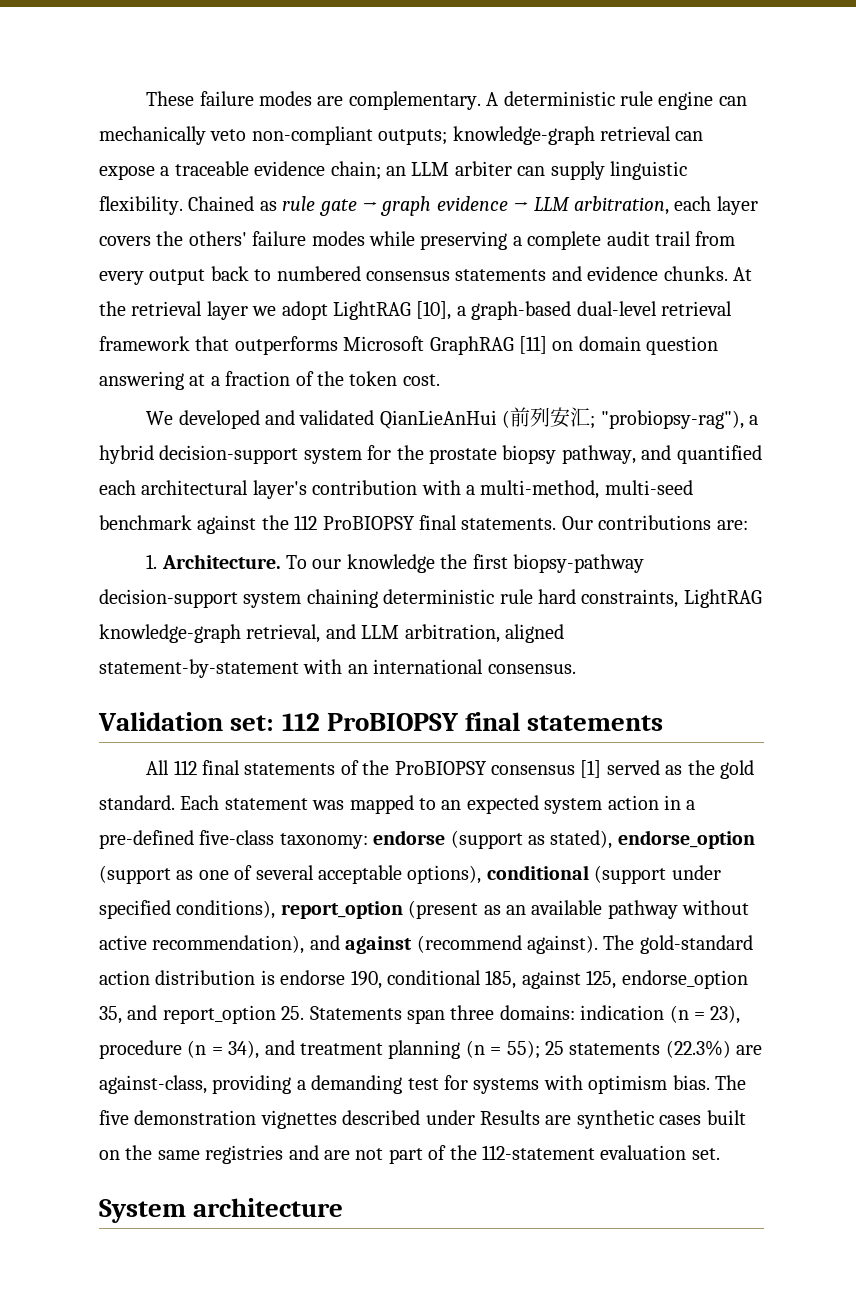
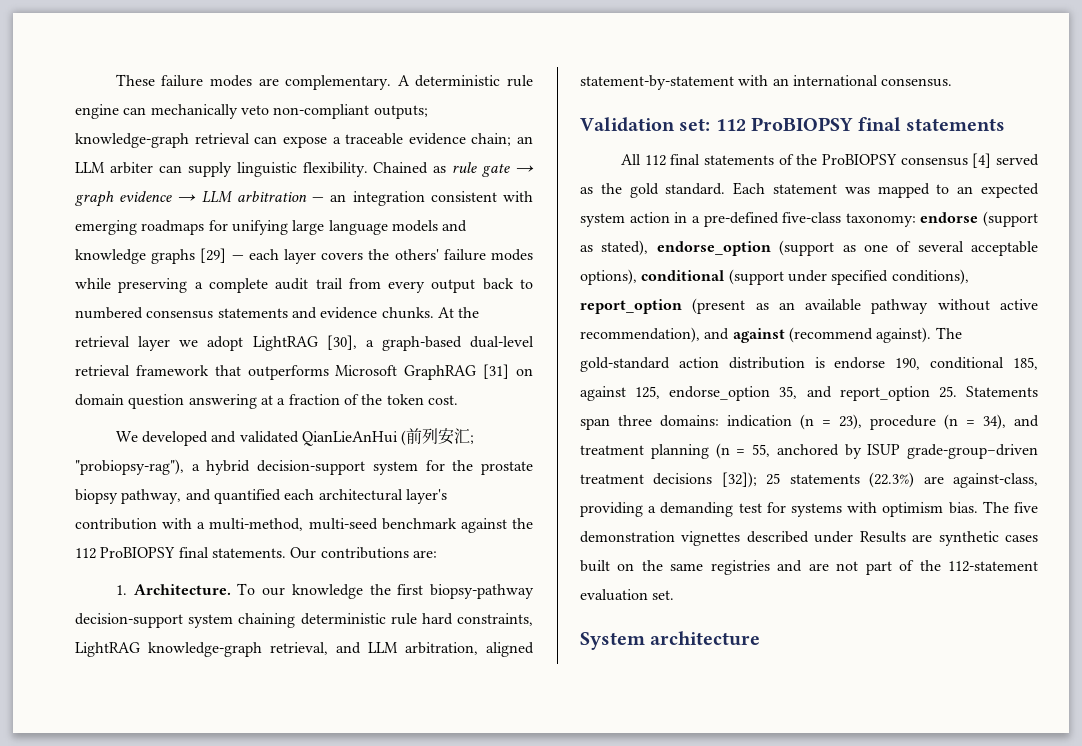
- Chained as rule gate → graph evidence → LLM arbitration, each layer covers the others' failure modes while preserving a complete audit trail from every output back to numbered consensus statements and evidence chunks.
+ Chained as rule gate → graph evidence → LLM arbitration — an integration consistent with emerging roadmaps for unifying large language models and knowledge graphs [29] — each layer covers the others' failure modes while preserving a complete audit trail from every output back to numbered consensus statements and evidence chunks.
- At the retrieval layer we adopt LightRAG [10], a graph-based dual-level retrieval framework that outperforms Microsoft GraphRAG [11] on domain question answering at a fraction of the token cost.
+ At the retrieval layer we adopt LightRAG [30], a graph-based dual-level retrieval framework that outperforms Microsoft GraphRAG [31] on domain question answering at a fraction of the token cost.
- All 112 final statements of the ProBIOPSY consensus [1] served as the gold standard.
+ All 112 final statements of the ProBIOPSY consensus [4] served as the gold standard.
- The gold-standard action distribution is endorse 190, conditional 185, against 125, endorse_option 35, and report_option 25. Statements span three domains: indication (n = 23), procedure (n = 34), and treatment planning (n = 55); 25 statements (22.3%) are against-class, providing a demanding test for systems with optimism bias.
+ The gold-standard action distribution is endorse 190, conditional 185, against 125, endorse_option 35, and report_option 25. Statements span three domains: indication (n = 23), procedure (n = 34), and treatment planning (n = 55, anchored by ISUP grade-group–driven treatment decisions [32]); 25 statements (22.3%) are against-class, providing a demanding test for systems with optimism bias.

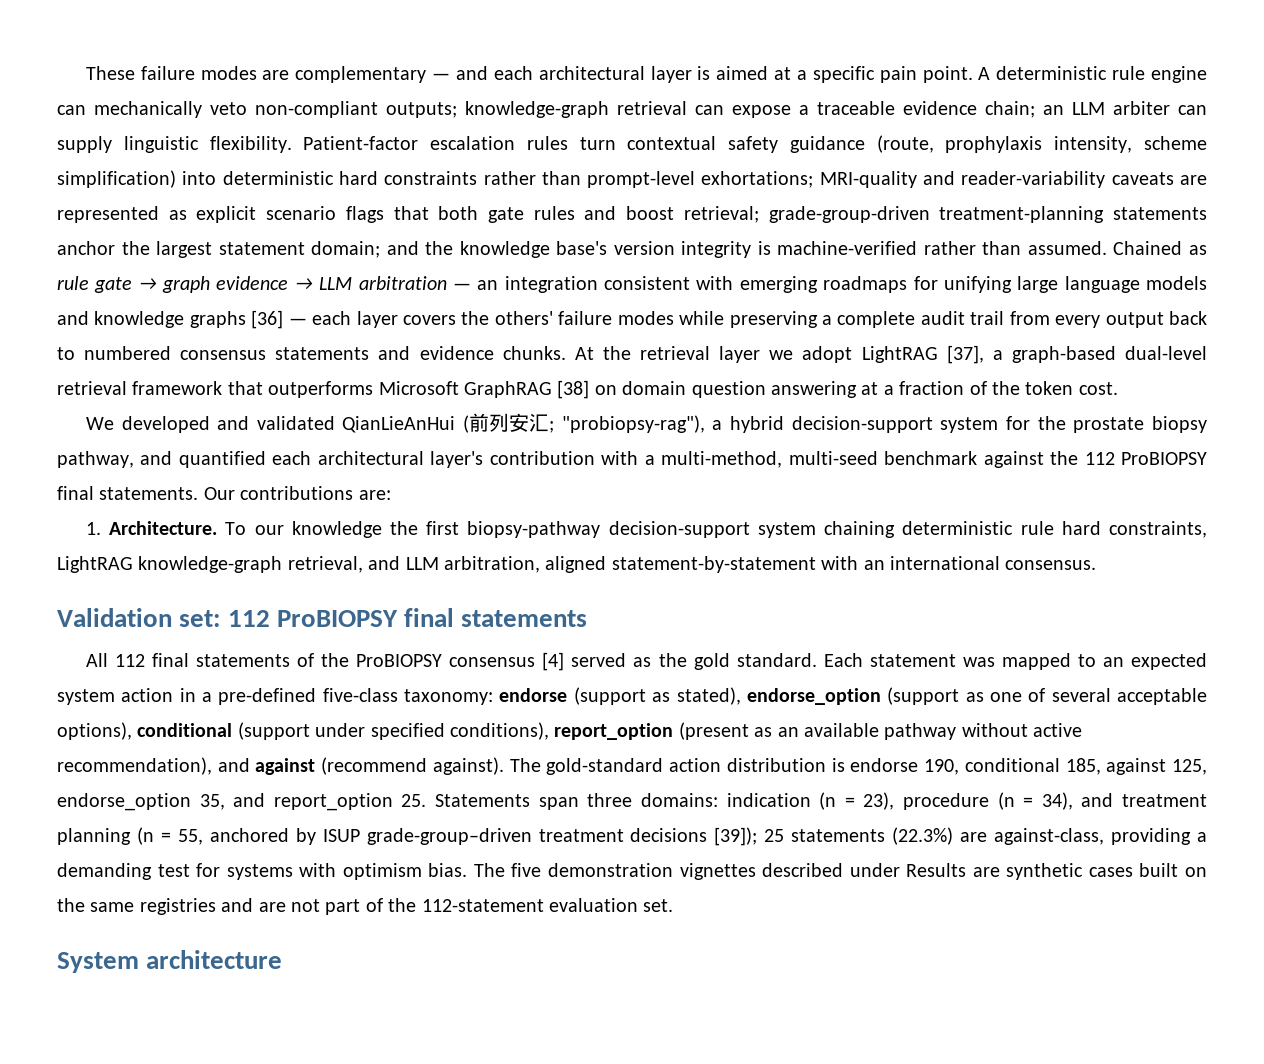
- These failure modes are complementary.
+ These failure modes are complementary — and each architectural layer is aimed at a specific pain point.
+ Patient-factor escalation rules turn contextual safety guidance (route, prophylaxis intensity, scheme simplification) into deterministic hard constraints rather than prompt-level exhortations; MRI-quality and reader-variability caveats are represented as explicit scenario flags that both gate rules and boost retrieval; grade-group-driven treatment-planning statements anchor the largest statement domain; and the knowledge base's version integrity is machine-verified rather than assumed.
- Chained as rule gate → graph evidence → LLM arbitration — an integration consistent with emerging roadmaps for unifying large language models and knowledge graphs [29] — each layer covers the others' failure modes while preserving a complete audit trail from every output back to numbered consensus statements and evidence chunks.
+ Chained as rule gate → graph evidence → LLM arbitration — an integration consistent with emerging roadmaps for unifying large language models and knowledge graphs [36] — each layer covers the others' failure modes while preserving a complete audit trail from every output back to numbered consensus statements and evidence chunks.
- At the retrieval layer we adopt LightRAG [30], a graph-based dual-level retrieval framework that outperforms Microsoft GraphRAG [31] on domain question answering at a fraction of the token cost.
+ At the retrieval layer we adopt LightRAG [37], a graph-based dual-level retrieval framework that outperforms Microsoft GraphRAG [38] on domain question answering at a fraction of the token cost.
- The gold-standard action distribution is endorse 190, conditional 185, against 125, endorse_option 35, and report_option 25. Statements span three domains: indication (n = 23), procedure (n = 34), and treatment planning (n = 55, anchored by ISUP grade-group–driven treatment decisions [32]); 25 statements (22.3%) are against-class, providing a demanding test for systems with optimism bias.
+ The gold-standard action distribution is endorse 190, conditional 185, against 125, endorse_option 35, and report_option 25. Statements span three domains: indication (n = 23), procedure (n = 34), and treatment planning (n = 55, anchored by ISUP grade-group–driven treatment decisions [39]); 25 statements (22.3%) are against-class, providing a demanding test for systems with optimism bias.

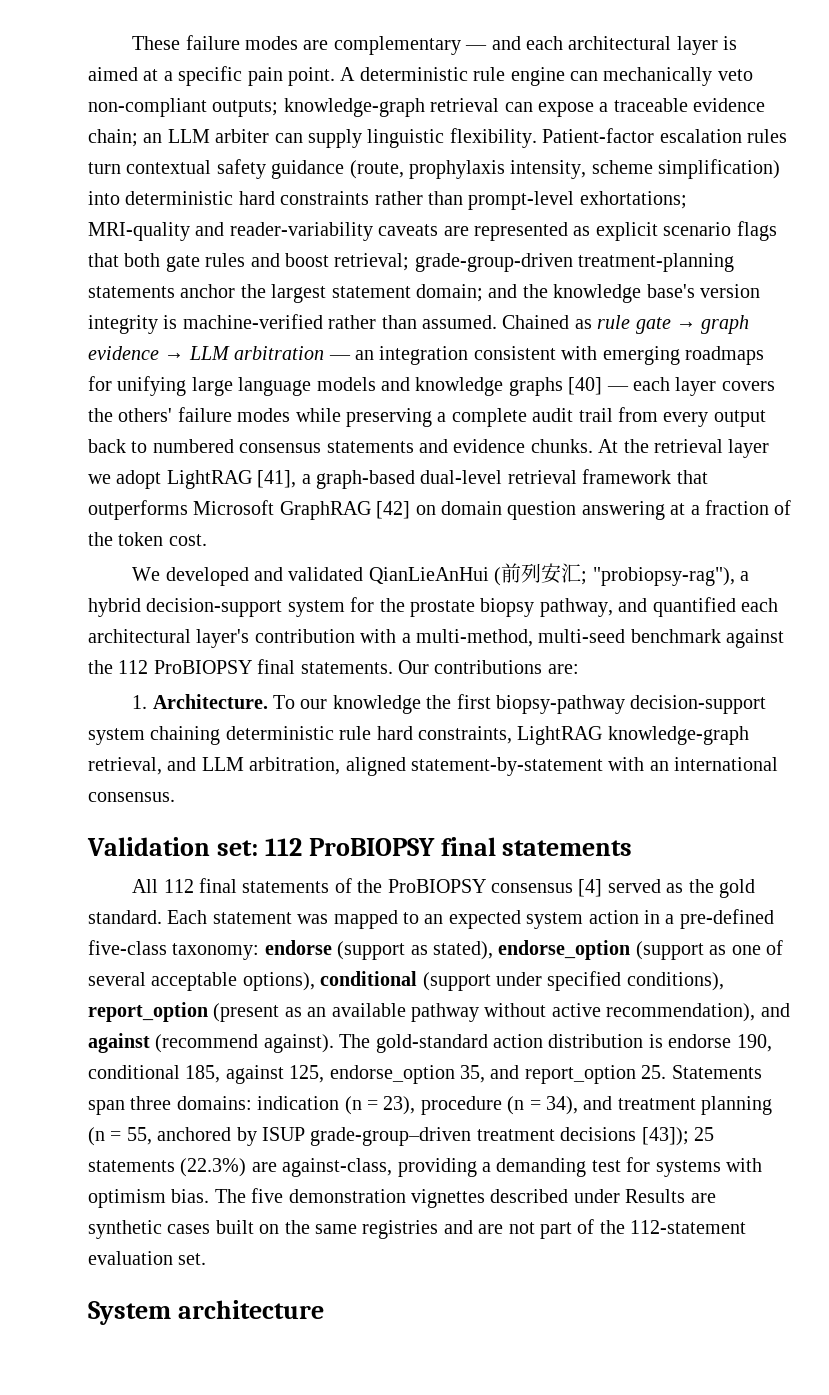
- Chained as rule gate → graph evidence → LLM arbitration — an integration consistent with emerging roadmaps for unifying large language models and knowledge graphs [36] — each layer covers the others' failure modes while preserving a complete audit trail from every output back to numbered consensus statements and evidence chunks.
+ Chained as rule gate → graph evidence → LLM arbitration — an integration consistent with emerging roadmaps for unifying large language models and knowledge graphs [40] — each layer covers the others' failure modes while preserving a complete audit trail from every output back to numbered consensus statements and evidence chunks.
- At the retrieval layer we adopt LightRAG [37], a graph-based dual-level retrieval framework that outperforms Microsoft GraphRAG [38] on domain question answering at a fraction of the token cost.
+ At the retrieval layer we adopt LightRAG [41], a graph-based dual-level retrieval framework that outperforms Microsoft GraphRAG [42] on domain question answering at a fraction of the token cost.
- The gold-standard action distribution is endorse 190, conditional 185, against 125, endorse_option 35, and report_option 25. Statements span three domains: indication (n = 23), procedure (n = 34), and treatment planning (n = 55, anchored by ISUP grade-group–driven treatment decisions [39]); 25 statements (22.3%) are against-class, providing a demanding test for systems with optimism bias.
+ The gold-standard action distribution is endorse 190, conditional 185, against 125, endorse_option 35, and report_option 25. Statements span three domains: indication (n = 23), procedure (n = 34), and treatment planning (n = 55, anchored by ISUP grade-group–driven treatment decisions [43]); 25 statements (22.3%) are against-class, providing a demanding test for systems with optimism bias.

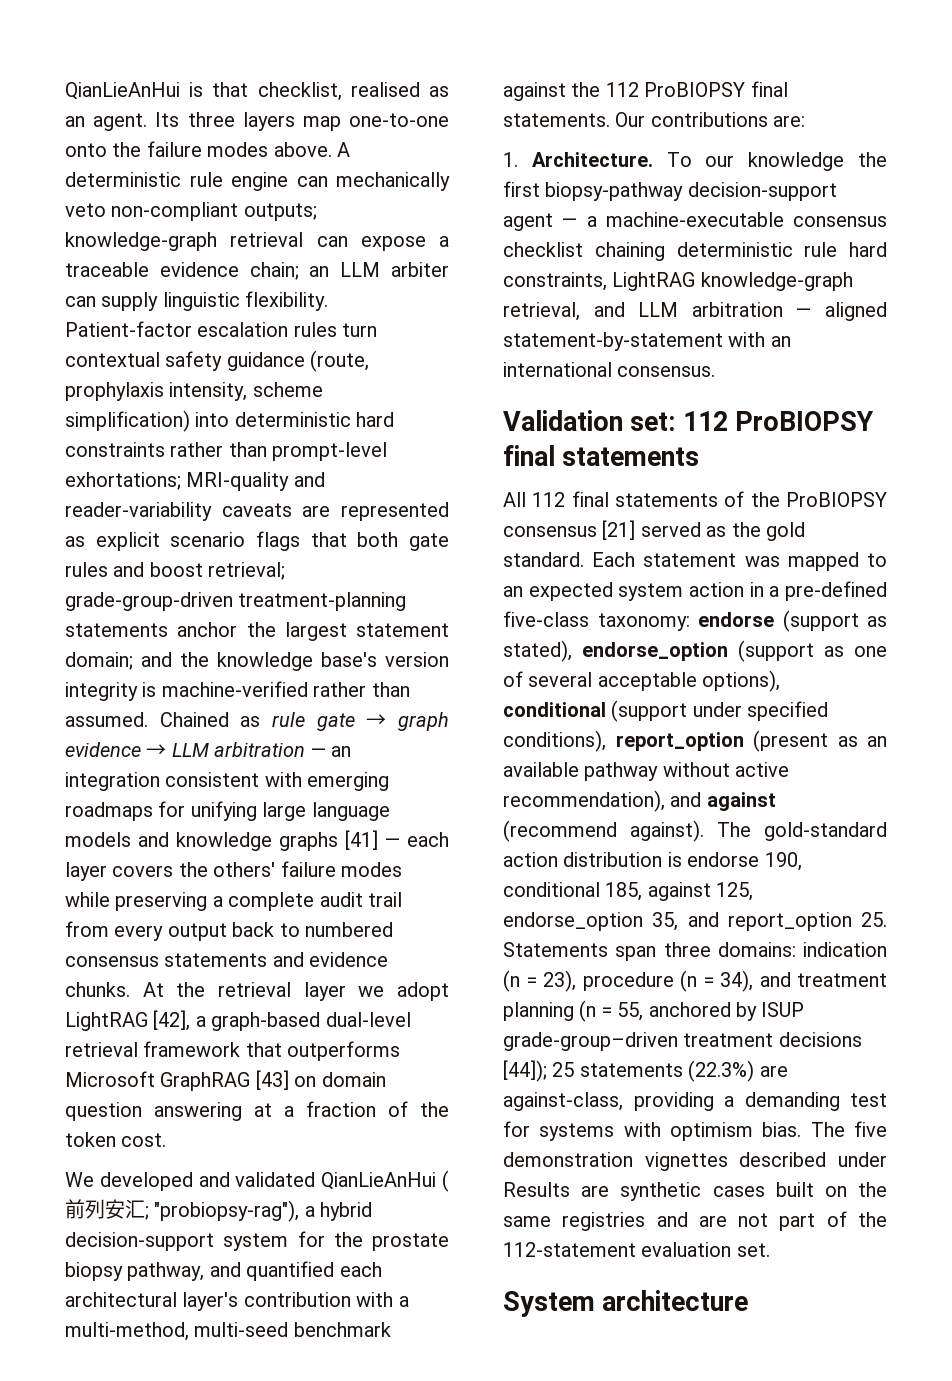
- These failure modes are complementary — and each architectural layer is aimed at a specific pain point.
+ QianLieAnHui is that checklist, realised as an agent. Its three layers map one-to-one onto the failure modes above.
- Chained as rule gate → graph evidence → LLM arbitration — an integration consistent with emerging roadmaps for unifying large language models and knowledge graphs [40] — each layer covers the others' failure modes while preserving a complete audit trail from every output back to numbered consensus statements and evidence chunks.
+ Chained as rule gate → graph evidence → LLM arbitration — an integration consistent with emerging roadmaps for unifying large language models and knowledge graphs [41] — each layer covers the others' failure modes while preserving a complete audit trail from every output back to numbered consensus statements and evidence chunks.
- At the retrieval layer we adopt LightRAG [41], a graph-based dual-level retrieval framework that outperforms Microsoft GraphRAG [42] on domain question answering at a fraction of the token cost.
+ At the retrieval layer we adopt LightRAG [42], a graph-based dual-level retrieval framework that outperforms Microsoft GraphRAG [43] on domain question answering at a fraction of the token cost.
- To our knowledge the first biopsy-pathway decision-support system chaining deterministic rule hard constraints, LightRAG knowledge-graph retrieval, and LLM arbitration, aligned statement-by-statement with an international consensus.
+ To our knowledge the first biopsy-pathway decision-support agent — a machine-executable consensus checklist chaining deterministic rule hard constraints, LightRAG knowledge-graph retrieval, and LLM arbitration — aligned statement-by-statement with an international consensus.
- All 112 final statements of the ProBIOPSY consensus [4] served as the gold standard.
+ All 112 final statements of the ProBIOPSY consensus [21] served as the gold standard.
- The gold-standard action distribution is endorse 190, conditional 185, against 125, endorse_option 35, and report_option 25. Statements span three domains: indication (n = 23), procedure (n = 34), and treatment planning (n = 55, anchored by ISUP grade-group–driven treatment decisions [43]); 25 statements (22.3%) are against-class, providing a demanding test for systems with optimism bias.
+ The gold-standard action distribution is endorse 190, conditional 185, against 125, endorse_option 35, and report_option 25. Statements span three domains: indication (n = 23), procedure (n = 34), and treatment planning (n = 55, anchored by ISUP grade-group–driven treatment decisions [44]); 25 statements (22.3%) are against-class, providing a demanding test for systems with optimism bias.

